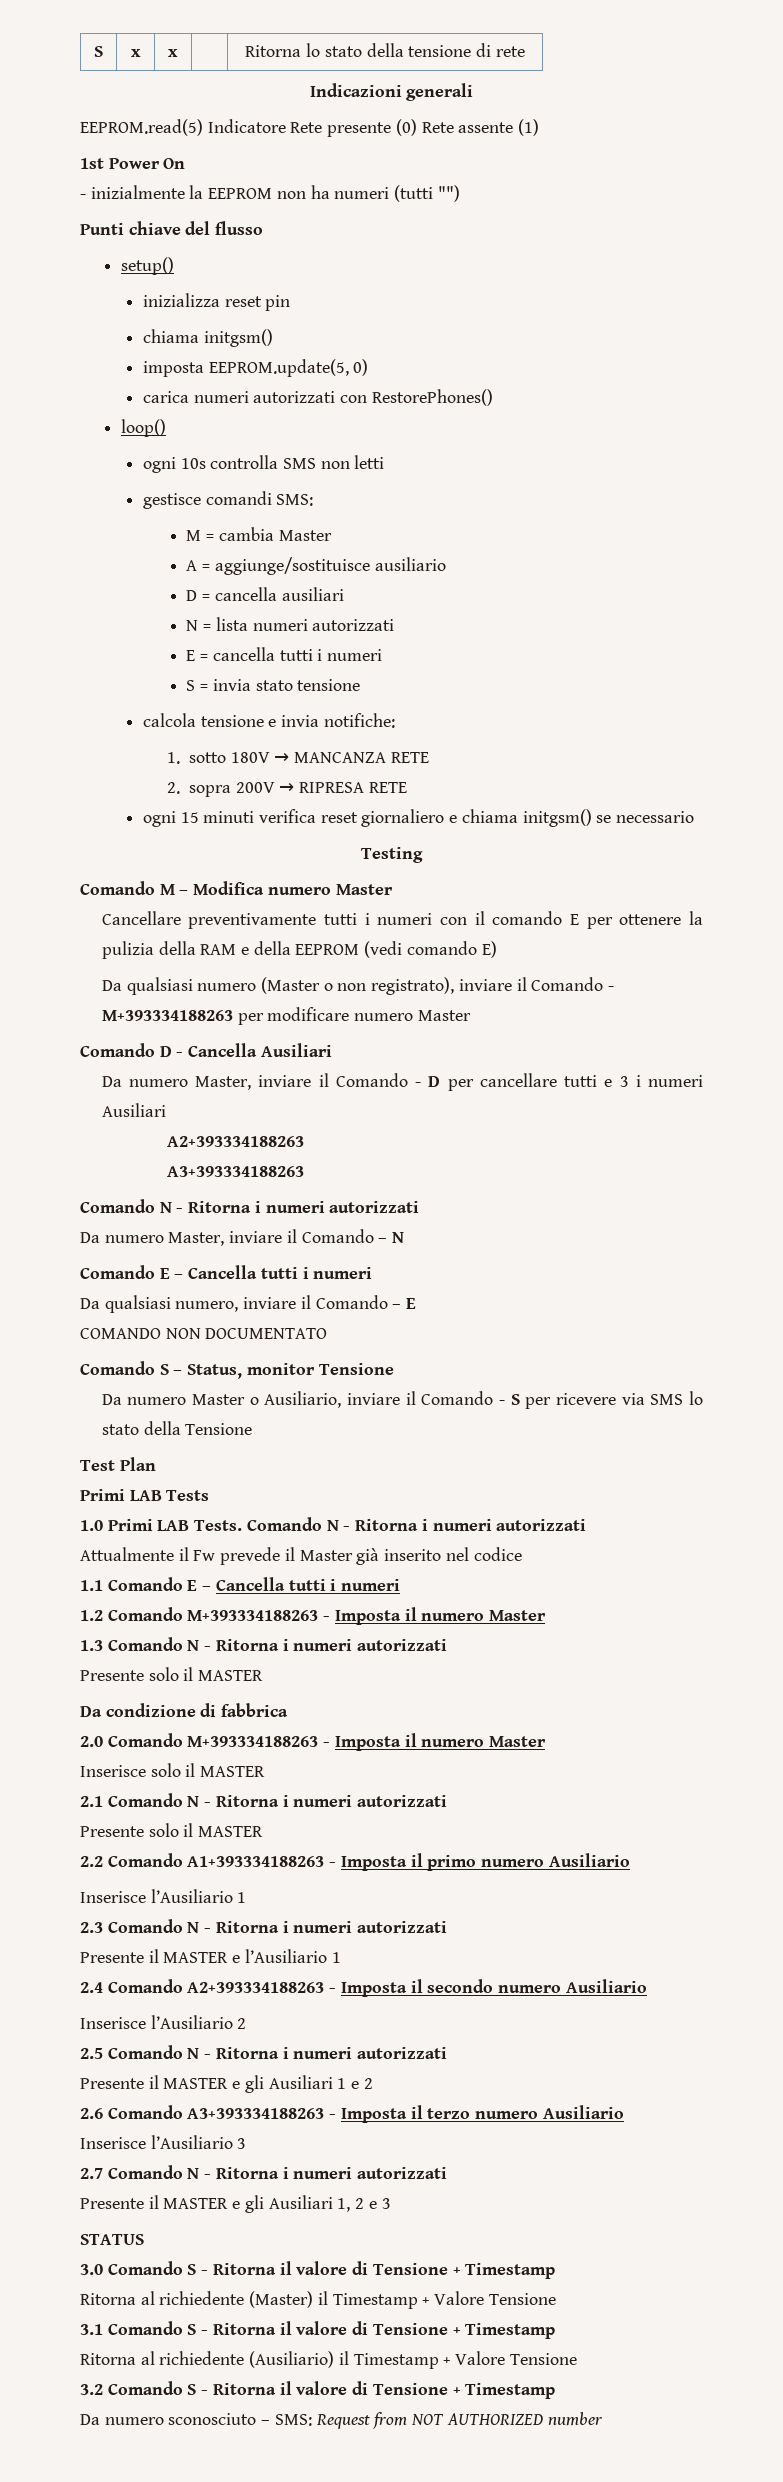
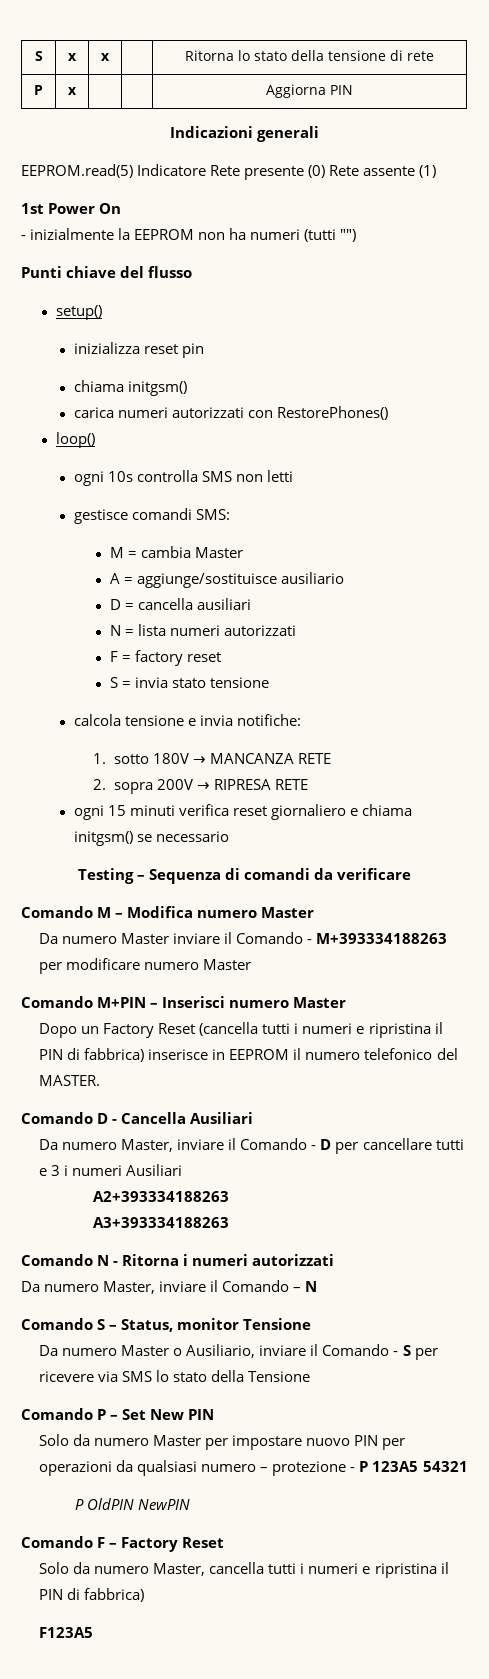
+ P | x | | | Aggiorna PIN
- imposta EEPROM.update(5, 0)
- E = cancella tutti i numeri
+ F = factory reset
- Testing
+ Testing – Sequenza di comandi da verificare
- Cancellare preventivamente tutti i numeri con il comando E per ottenere la pulizia della RAM e della EEPROM (vedi comando E)
- Da qualsiasi numero (Master o non registrato), inviare il Comando - M+393334188263 per modificare numero Master
+ Da numero Master inviare il Comando - M+393334188263 per modificare numero Master
+ Comando M+PIN – Inserisci numero Master
+ Dopo un Factory Reset (cancella tutti i numeri e ripristina il PIN di fabbrica) inserisce in EEPROM il numero telefonico del MASTER.
  Da numero Master, inviare il Comando – N
- Comando E – Cancella tutti i numeri
- Da qualsiasi numero, inviare il Comando – E
- COMANDO NON DOCUMENTATO
- Test Plan
- Primi LAB Tests
- 1.0 Primi LAB Tests. Comando N - Ritorna i numeri autorizzati
- Attualmente il Fw prevede il Master già inserito nel codice
- 1.1 Comando E – Cancella tutti i numeri
- 1.2 Comando M+393334188263 - Imposta il numero Master
- 1.3 Comando N - Ritorna i numeri autorizzati
- Presente solo il MASTER
- Da condizione di fabbrica
- 2.0 Comando M+393334188263 - Imposta il numero Master
- Inserisce solo il MASTER
- 2.1 Comando N - Ritorna i numeri autorizzati
- Presente solo il MASTER
- 2.2 Comando A1+393334188263 - Imposta il primo numero Ausiliario
- Inserisce l’Ausiliario 1
- 2.3 Comando N - Ritorna i numeri autorizzati
- Presente il MASTER e l’Ausiliario 1
- 2.4 Comando A2+393334188263 - Imposta il secondo numero Ausiliario
- Inserisce l’Ausiliario 2
- 2.5 Comando N - Ritorna i numeri autorizzati
- Presente il MASTER e gli Ausiliari 1 e 2
- 2.6 Comando A3+393334188263 - Imposta il terzo numero Ausiliario
- Inserisce l’Ausiliario 3
- 2.7 Comando N - Ritorna i numeri autorizzati
- Presente il MASTER e gli Ausiliari 1, 2 e 3
- STATUS
- 3.0 Comando S - Ritorna il valore di Tensione + Timestamp
- Ritorna al richiedente (Master) il Timestamp + Valore Tensione
- 3.1 Comando S - Ritorna il valore di Tensione + Timestamp
- Ritorna al richiedente (Ausiliario) il Timestamp + Valore Tensione
- 3.2 Comando S - Ritorna il valore di Tensione + Timestamp
- Da numero sconosciuto – SMS: Request from NOT AUTHORIZED number
+ Comando P – Set New PIN
+ Solo da numero Master per impostare nuovo PIN per operazioni da qualsiasi numero – protezione - P 123A5 54321
+ P OldPIN NewPIN
+ Comando F – Factory Reset
+ Solo da numero Master, cancella tutti i numeri e ripristina il PIN di fabbrica)
+ F123A5

